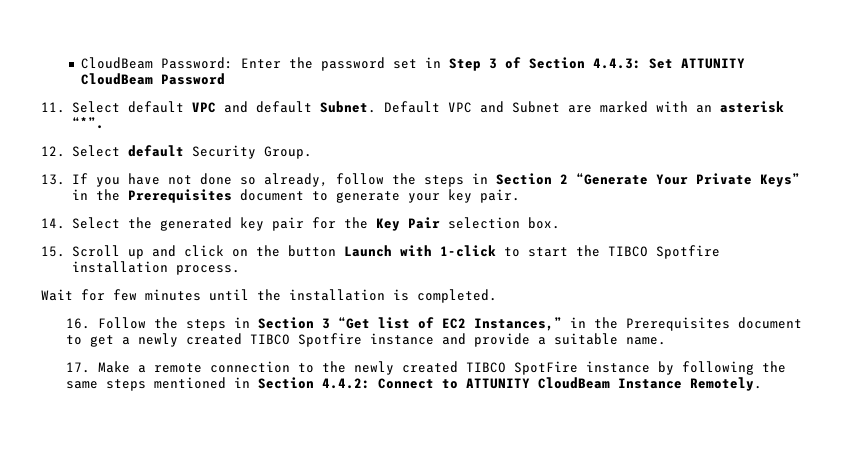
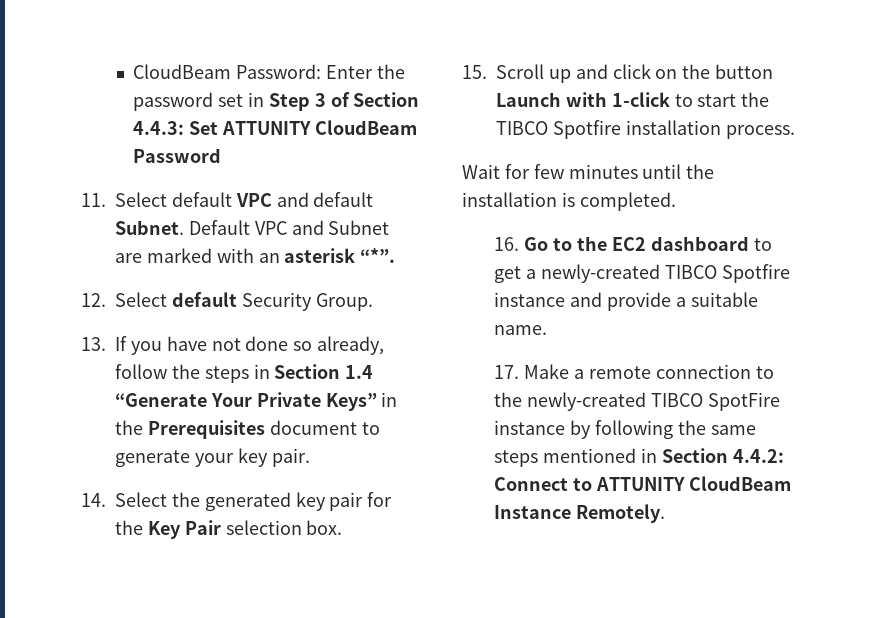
- 13. If you have not done so already, follow the steps in Section 2 “Generate Your Private Keys” in the Prerequisites document to generate your key pair.
+ 13. If you have not done so already, follow the steps in Section 1.4 “Generate Your Private Keys” in the Prerequisites document to generate your key pair.
- 16. Follow the steps in Section 3 “Get list of EC2 Instances,” in the Prerequisites document to get a newly created TIBCO Spotfire instance and provide a suitable name.
+ 16. Go to the EC2 dashboard to get a newly-created TIBCO Spotfire instance and provide a suitable name.
- 17. Make a remote connection to the newly created TIBCO SpotFire instance by following the same steps mentioned in Section 4.4.2: Connect to ATTUNITY CloudBeam Instance Remotely.
+ 17. Make a remote connection to the newly-created TIBCO SpotFire instance by following the same steps mentioned in Section 4.4.2: Connect to ATTUNITY CloudBeam Instance Remotely.

